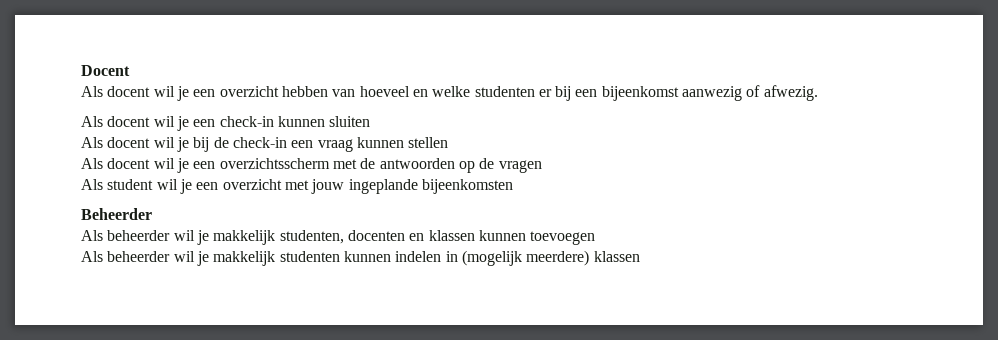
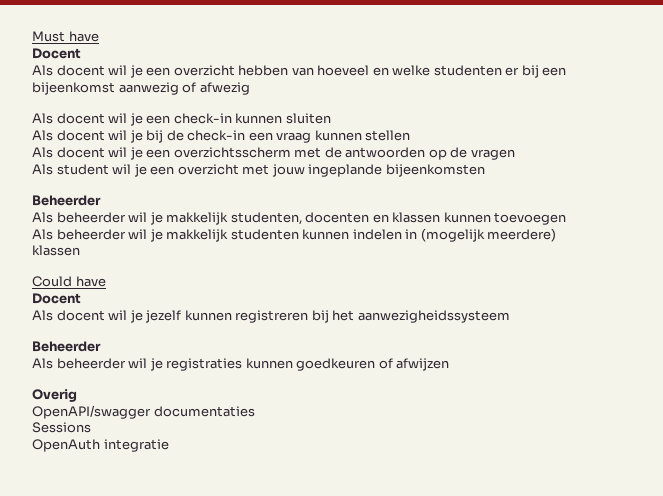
+ Must have
- Als docent wil je een overzicht hebben van hoeveel en welke studenten er bij een bijeenkomst aanwezig of afwezig.
+ Als docent wil je een overzicht hebben van hoeveel en welke studenten er bij een bijeenkomst aanwezig of afwezig
+ Could have
+ Docent
+ Als docent wil je jezelf kunnen registreren bij het aanwezigheidssysteem
+ Beheerder
+ Als beheerder wil je registraties kunnen goedkeuren of afwijzen
+ Overig
+ OpenAPI/swagger documentaties
+ Sessions
+ OpenAuth integratie

